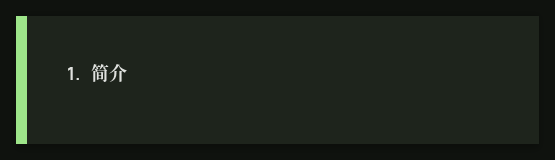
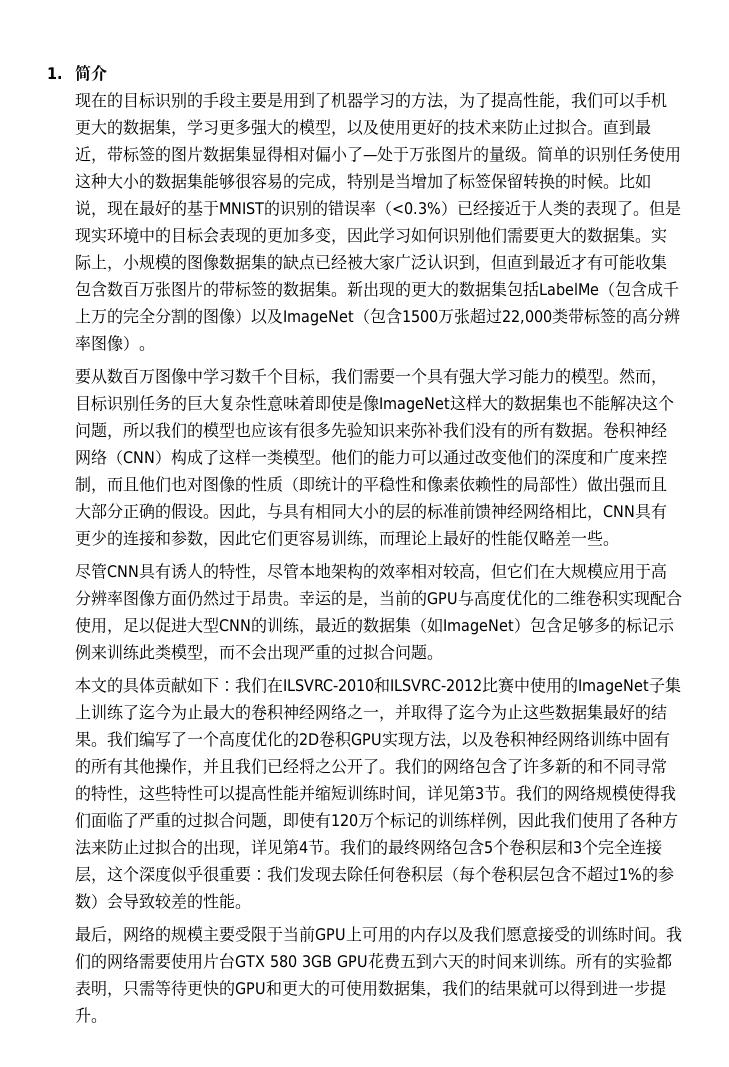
+ 现在的目标识别的手段主要是用到了机器学习的方法，为了提高性能，我们可以手机更大的数据集，学习更多强大的模型，以及使用更好的技术来防止过拟合。直到最近，带标签的图片数据集显得相对偏小了—处于万张图片的量级。简单的识别任务使用这种大小的数据集能够很容易的完成，特别是当增加了标签保留转换的时候。比如说，现在最好的基于MNIST的识别的错误率（<0.3%）已经接近于人类的表现了。但是现实环境中的目标会表现的更加多变，因此学习如何识别他们需要更大的数据集。实际上，小规模的图像数据集的缺点已经被大家广泛认识到，但直到最近才有可能收集包含数百万张图片的带标签的数据集。新出现的更大的数据集包括LabelMe（包含成千上万的完全分割的图像）以及ImageNet（包含1500万张超过22,000类带标签的高分辨率图像）。
+ 要从数百万图像中学习数千个目标，我们需要一个具有强大学习能力的模型。然而，目标识别任务的巨大复杂性意味着即使是像ImageNet这样大的数据集也不能解决这个问题，所以我们的模型也应该有很多先验知识来弥补我们没有的所有数据。卷积神经网络（CNN）构成了这样一类模型。他们的能力可以通过改变他们的深度和广度来控制，而且他们也对图像的性质（即统计的平稳性和像素依赖性的局部性）做出强而且大部分正确的假设。因此，与具有相同大小的层的标准前馈神经网络相比，CNN具有更少的连接和参数，因此它们更容易训练，而理论上最好的性能仅略差一些。
+ 尽管CNN具有诱人的特性，尽管本地架构的效率相对较高，但它们在大规模应用于高分辨率图像方面仍然过于昂贵。幸运的是，当前的GPU与高度优化的二维卷积实现配合使用，足以促进大型CNN的训练，最近的数据集（如ImageNet）包含足够多的标记示例来训练此类模型，而不会出现严重的过拟合问题。
+ 本文的具体贡献如下：我们在ILSVRC-2010和ILSVRC-2012比赛中使用的ImageNet子集上训练了迄今为止最大的卷积神经网络之一，并取得了迄今为止这些数据集最好的结果。我们编写了一个高度优化的2D卷积GPU实现方法，以及卷积神经网络训练中固有的所有其他操作，并且我们已经将之公开了。我们的网络包含了许多新的和不同寻常的特性，这些特性可以提高性能并缩短训练时间，详见第3节。我们的网络规模使得我们面临了严重的过拟合问题，即使有120万个标记的训练样例，因此我们使用了各种方法来防止过拟合的出现，详见第4节。我们的最终网络包含5个卷积层和3个完全连接层，这个深度似乎很重要：我们发现去除任何卷积层（每个卷积层包含不超过1%的参数）会导致较差的性能。
+ 最后，网络的规模主要受限于当前GPU上可用的内存以及我们愿意接受的训练时间。我们的网络需要使用片台GTX 580 3GB GPU花费五到六天的时间来训练。所有的实验都表明，只需等待更快的GPU和更大的可使用数据集，我们的结果就可以得到进一步提升。

